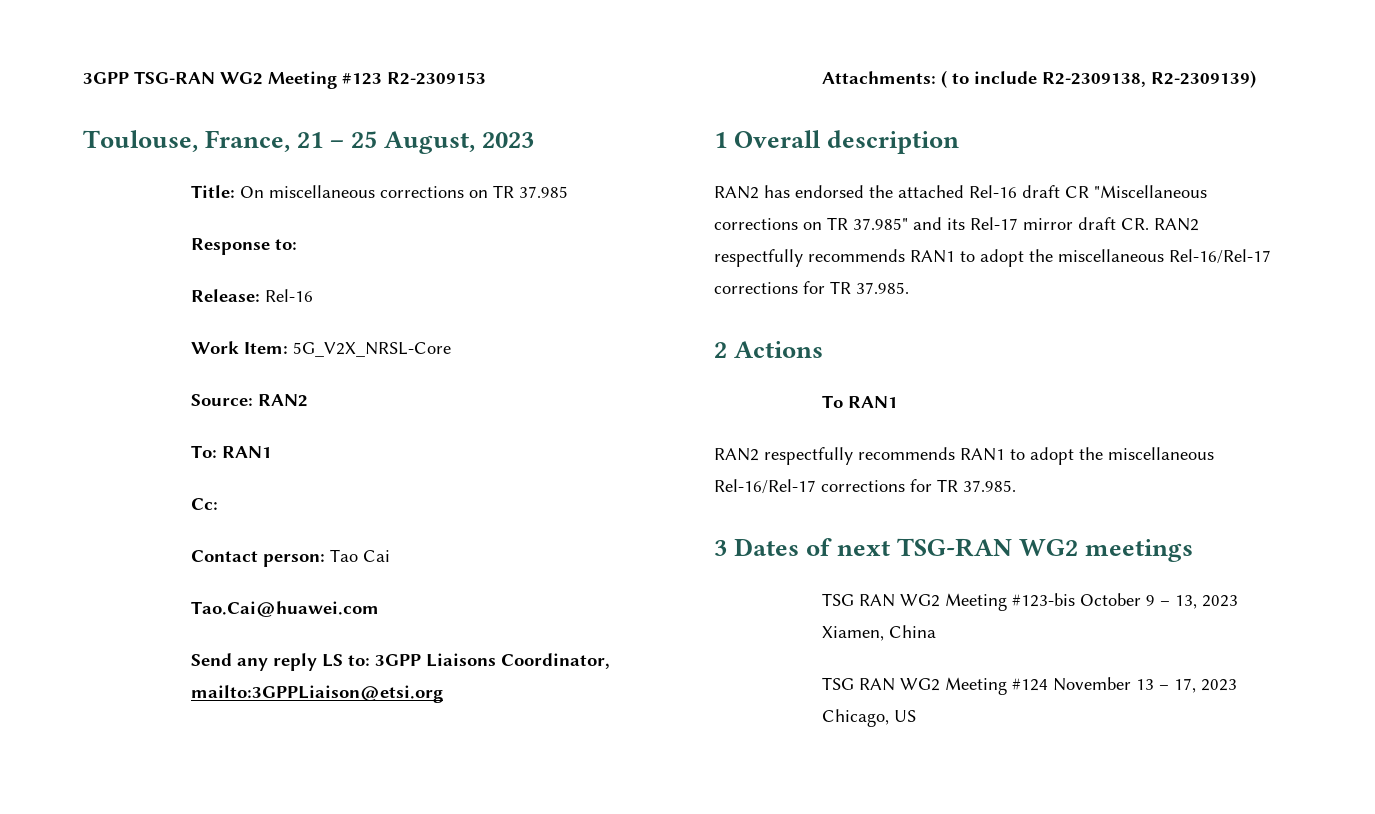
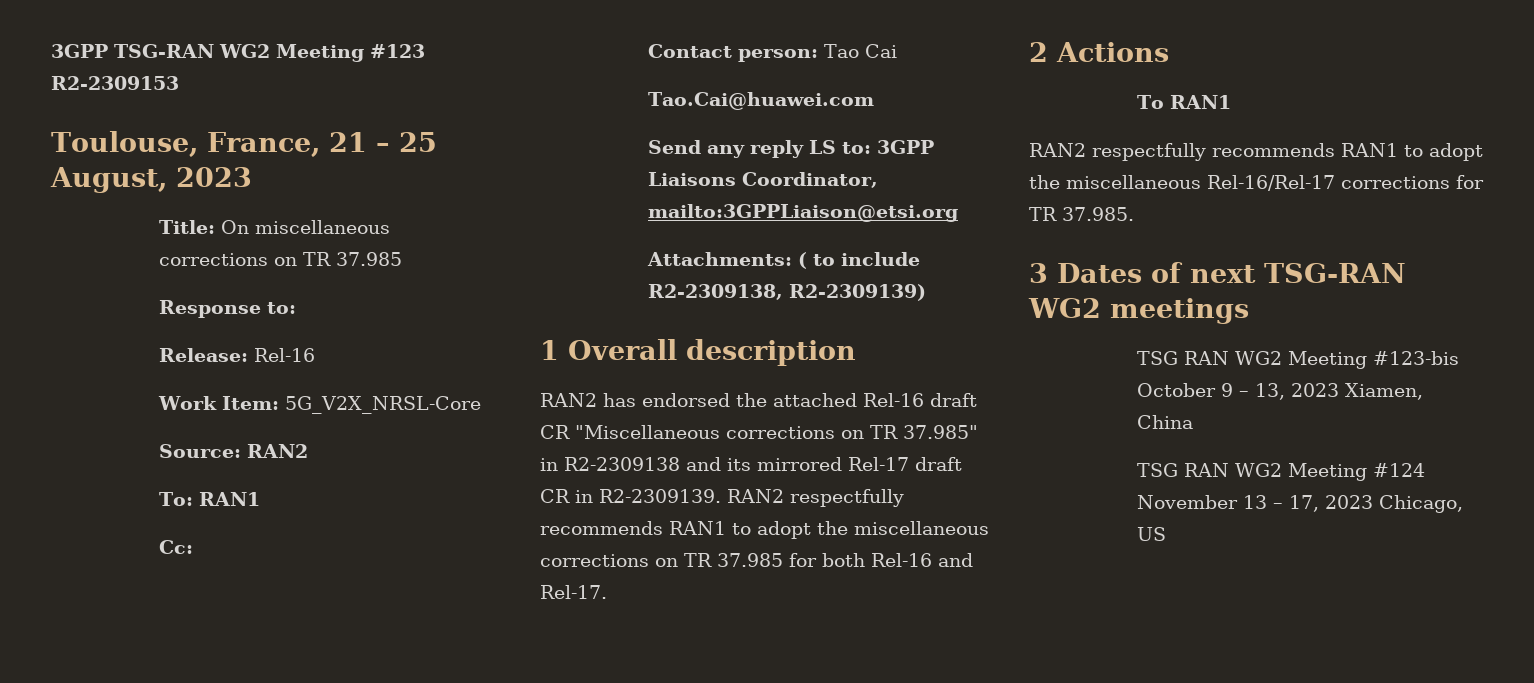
- RAN2 has endorsed the attached Rel-16 draft CR "Miscellaneous corrections on TR 37.985" and its Rel-17 mirror draft CR. RAN2 respectfully recommends RAN1 to adopt the miscellaneous Rel-16/Rel-17 corrections for TR 37.985.
+ RAN2 has endorsed the attached Rel-16 draft CR "Miscellaneous corrections on TR 37.985" in R2-2309138 and its mirrored Rel-17 draft CR in R2-2309139. RAN2 respectfully recommends RAN1 to adopt the miscellaneous corrections on TR 37.985 for both Rel-16 and Rel-17.

